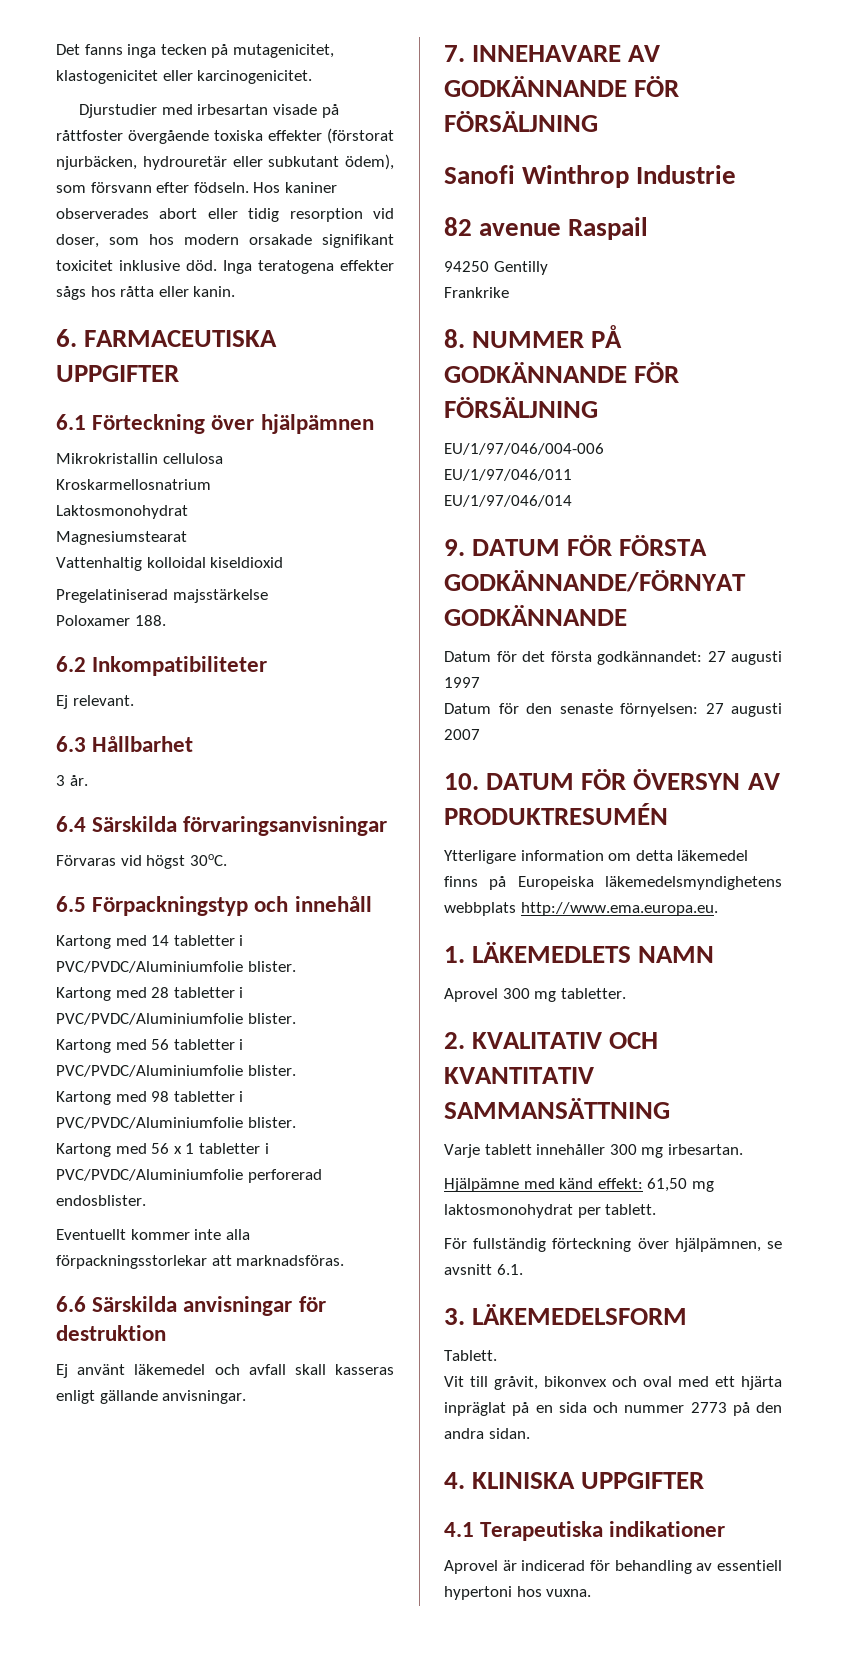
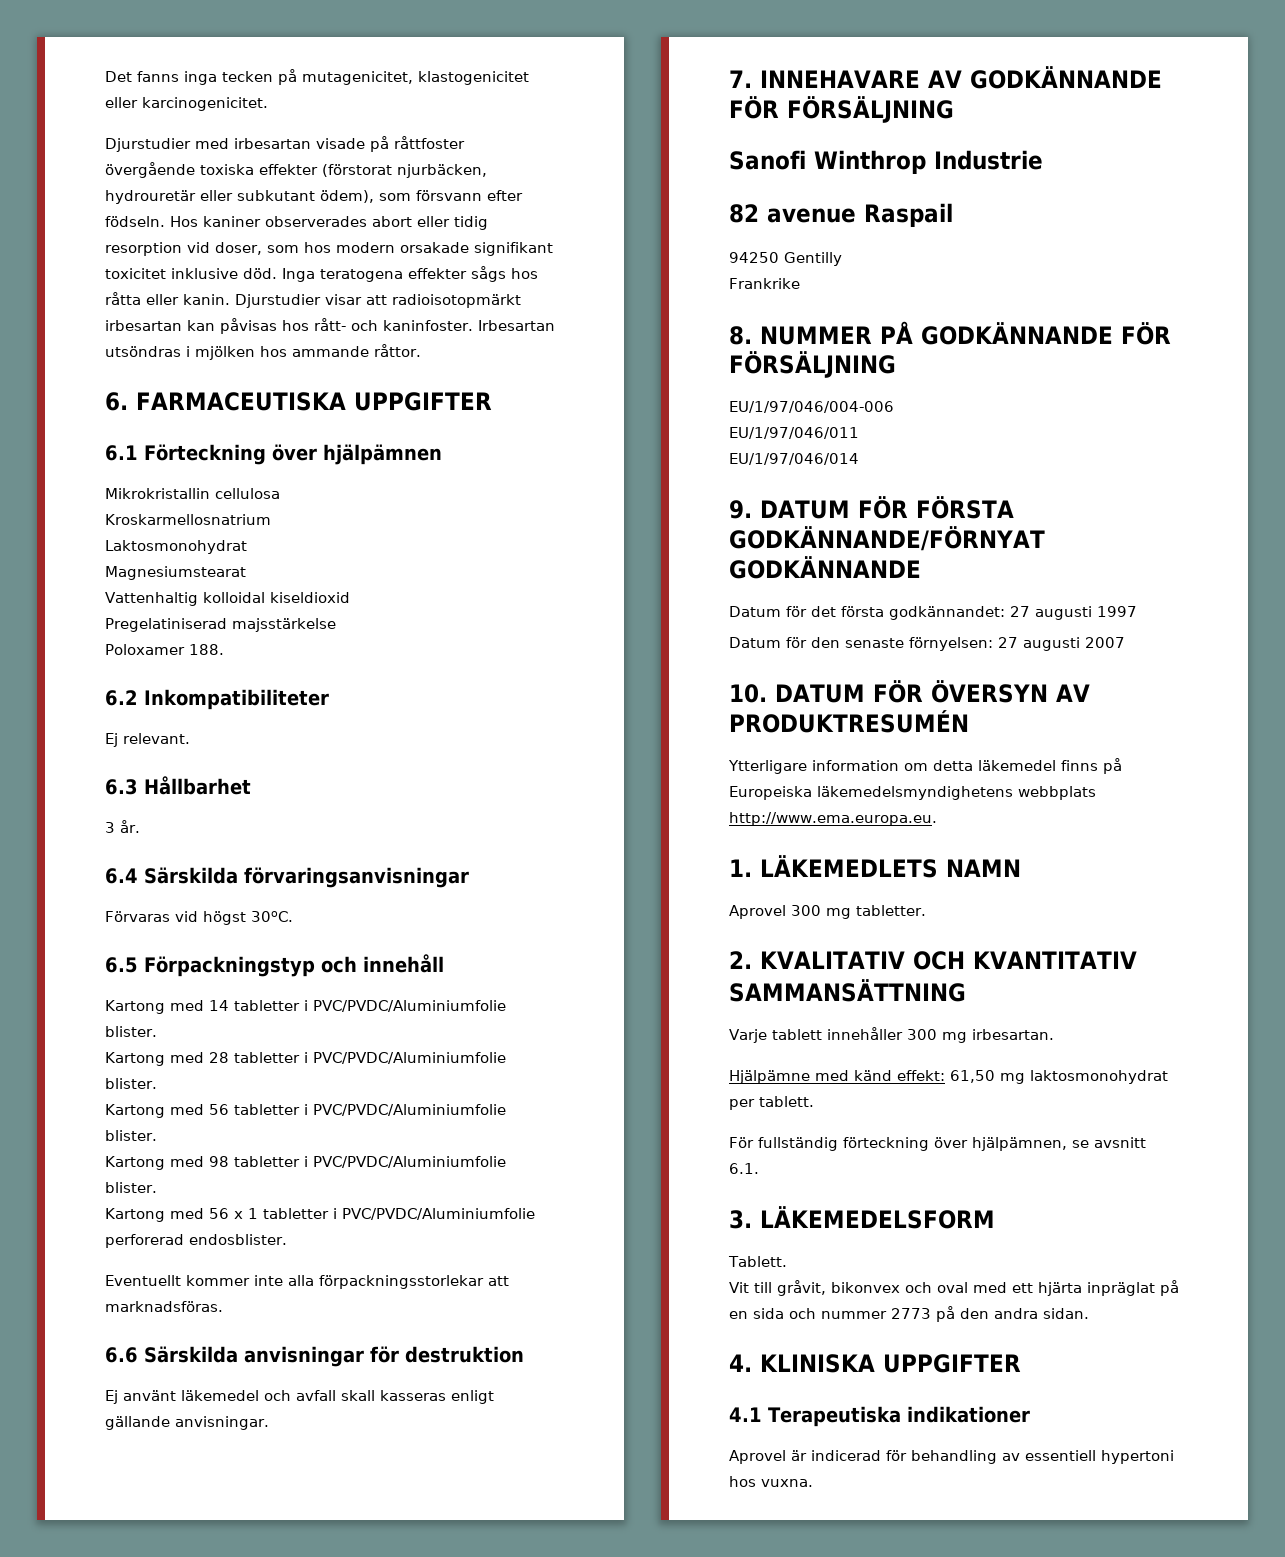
+ Djurstudier visar att radioisotopmärkt irbesartan kan påvisas hos rått- och kaninfoster. Irbesartan utsöndras i mjölken hos ammande råttor.

